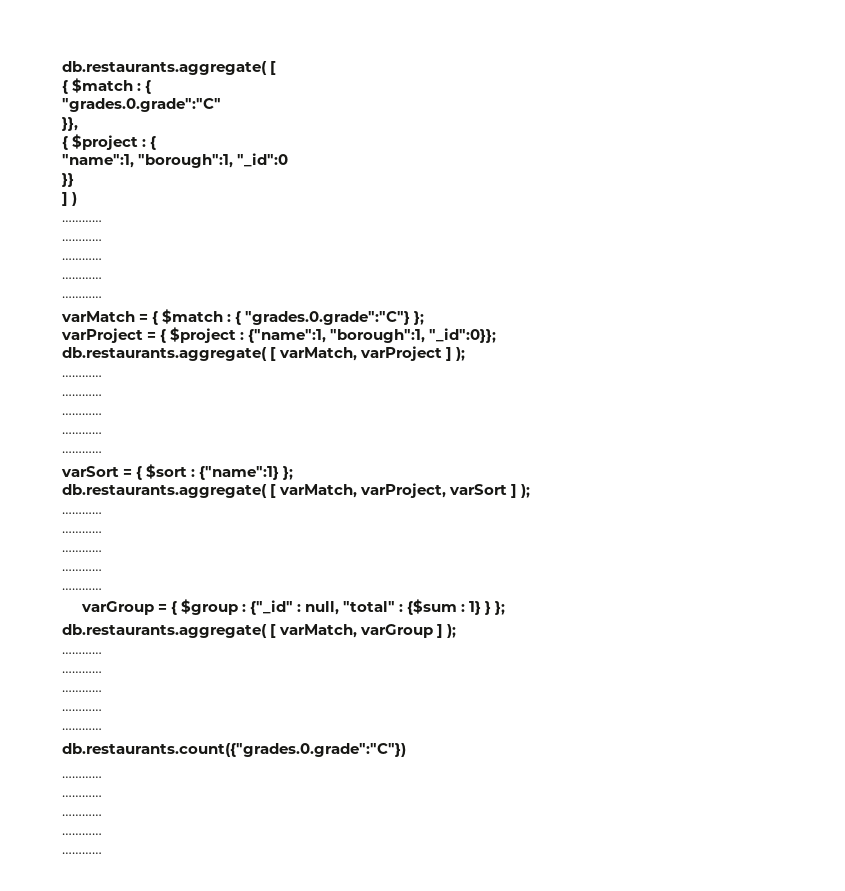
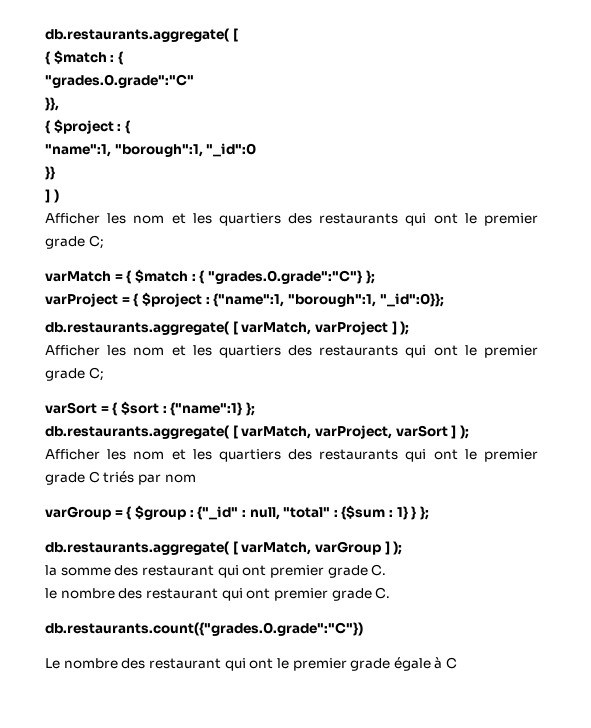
  ] )
- …………
- …………
- …………
- …………
- …………
+ Afficher les nom et les quartiers des restaurants qui ont le premier grade C;
  db.restaurants.aggregate( [ varMatch, varProject ] );
- …………
- …………
- …………
- …………
- …………
+ Afficher les nom et les quartiers des restaurants qui ont le premier grade C;
  db.restaurants.aggregate( [ varMatch, varProject, varSort ] );
- …………
- …………
- …………
- …………
- …………
+ Afficher les nom et les quartiers des restaurants qui ont le premier grade C triés par nom
  db.restaurants.aggregate( [ varMatch, varGroup ] );
- …………
- …………
- …………
- …………
- …………
+ la somme des restaurant qui ont premier grade C.
+ le nombre des restaurant qui ont premier grade C.
  db.restaurants.count({"grades.0.grade":"C"})
- …………
- …………
- …………
- …………
- …………
+ Le nombre des restaurant qui ont le premier grade égale à C

